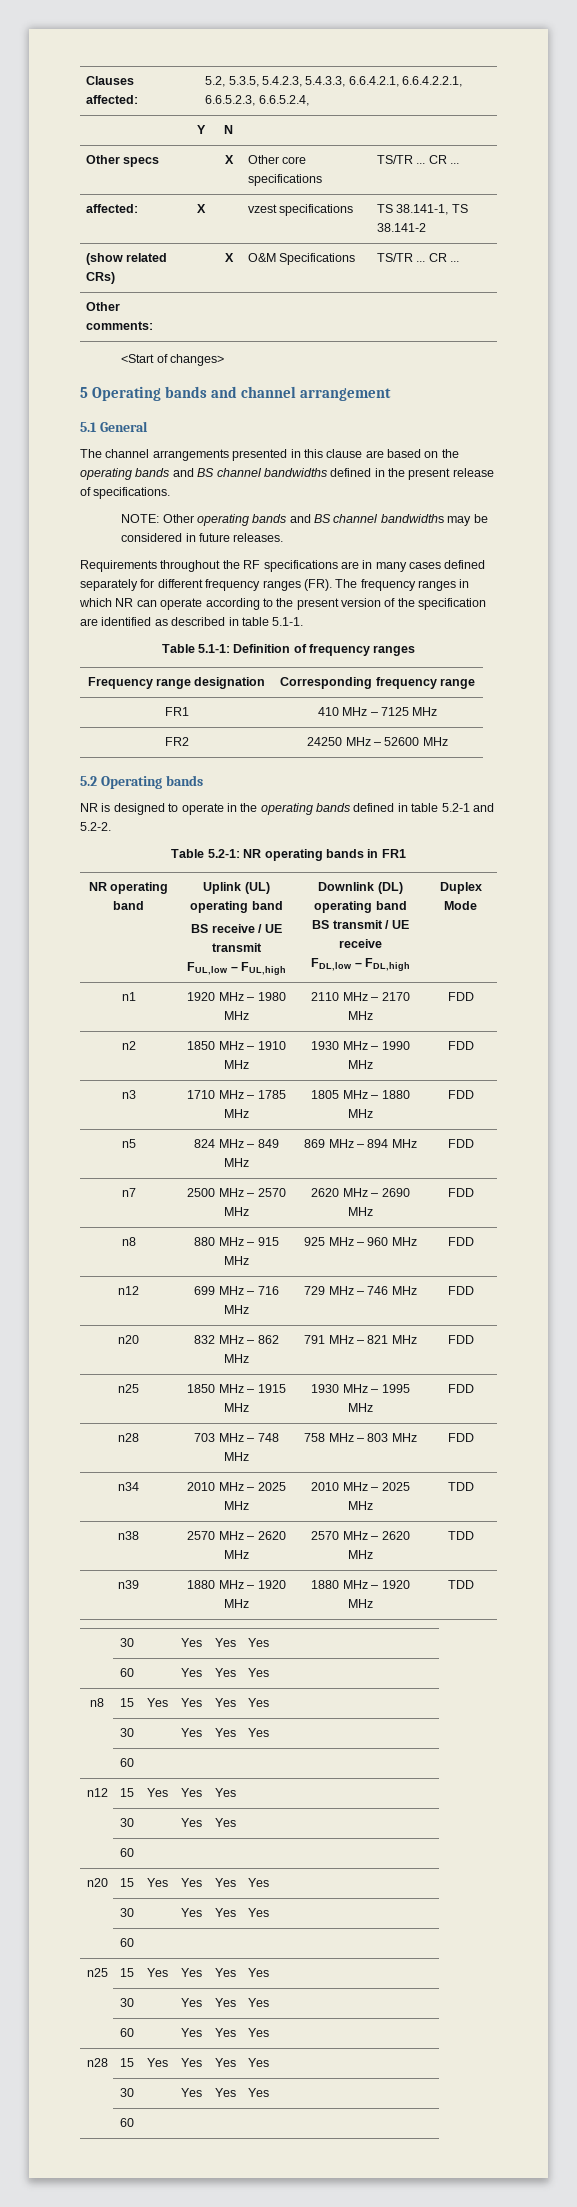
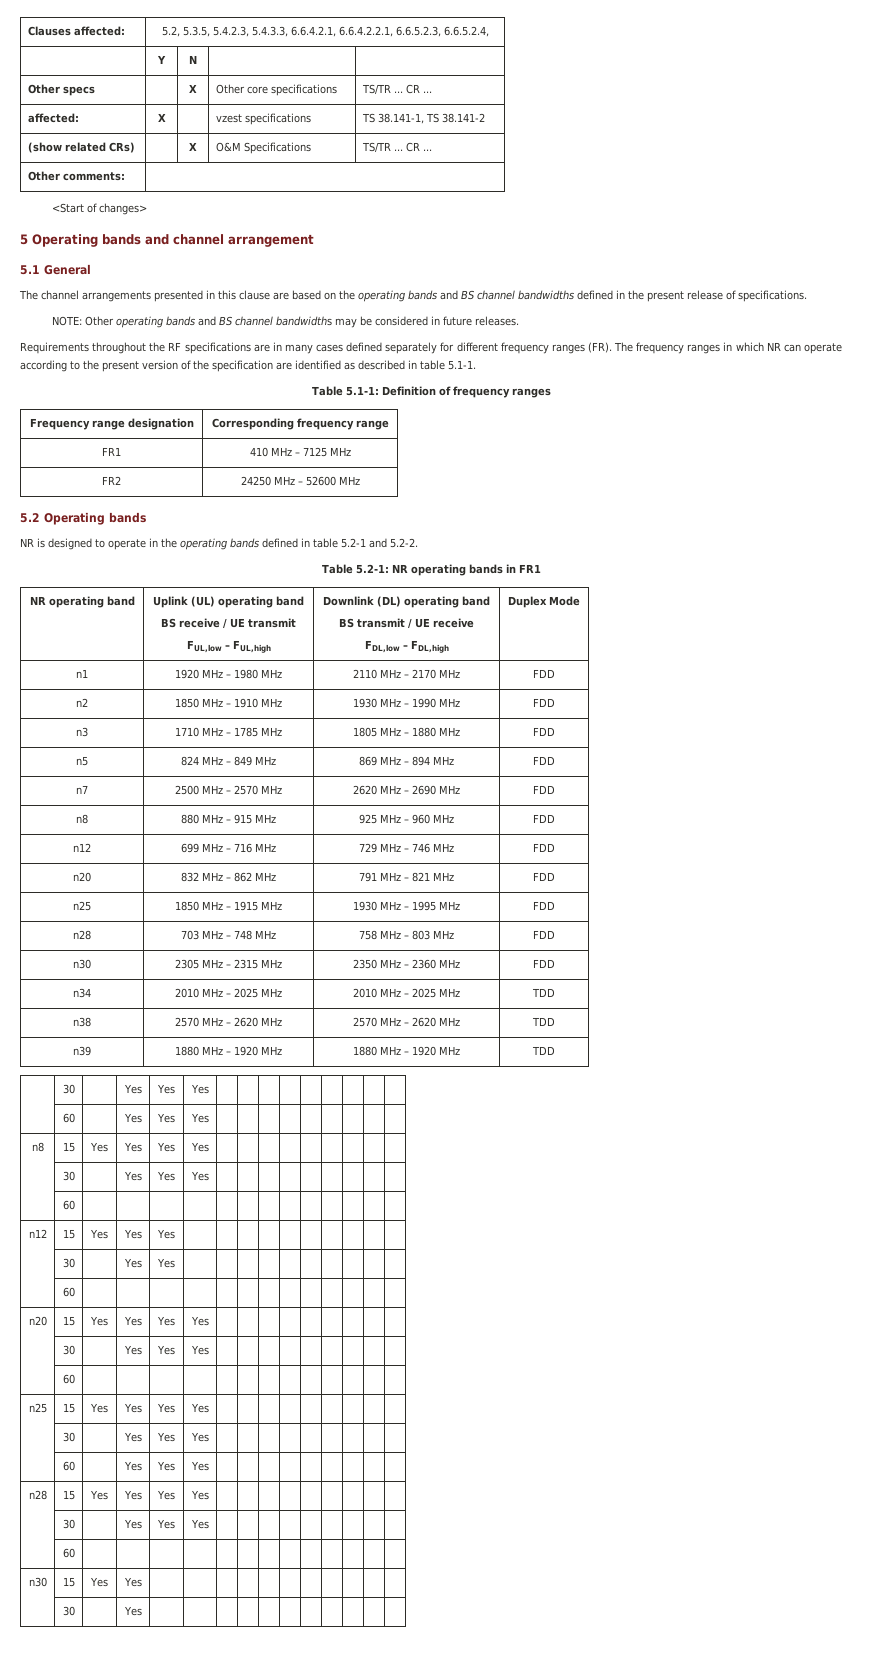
+ n30 | 2305 MHz – 2315 MHz | 2350 MHz – 2360 MHz | FDD
+ n30 | 15 | Yes | Yes | | | | | | | | | | |
+ | 30 | | Yes | | | | | | | | | | |

